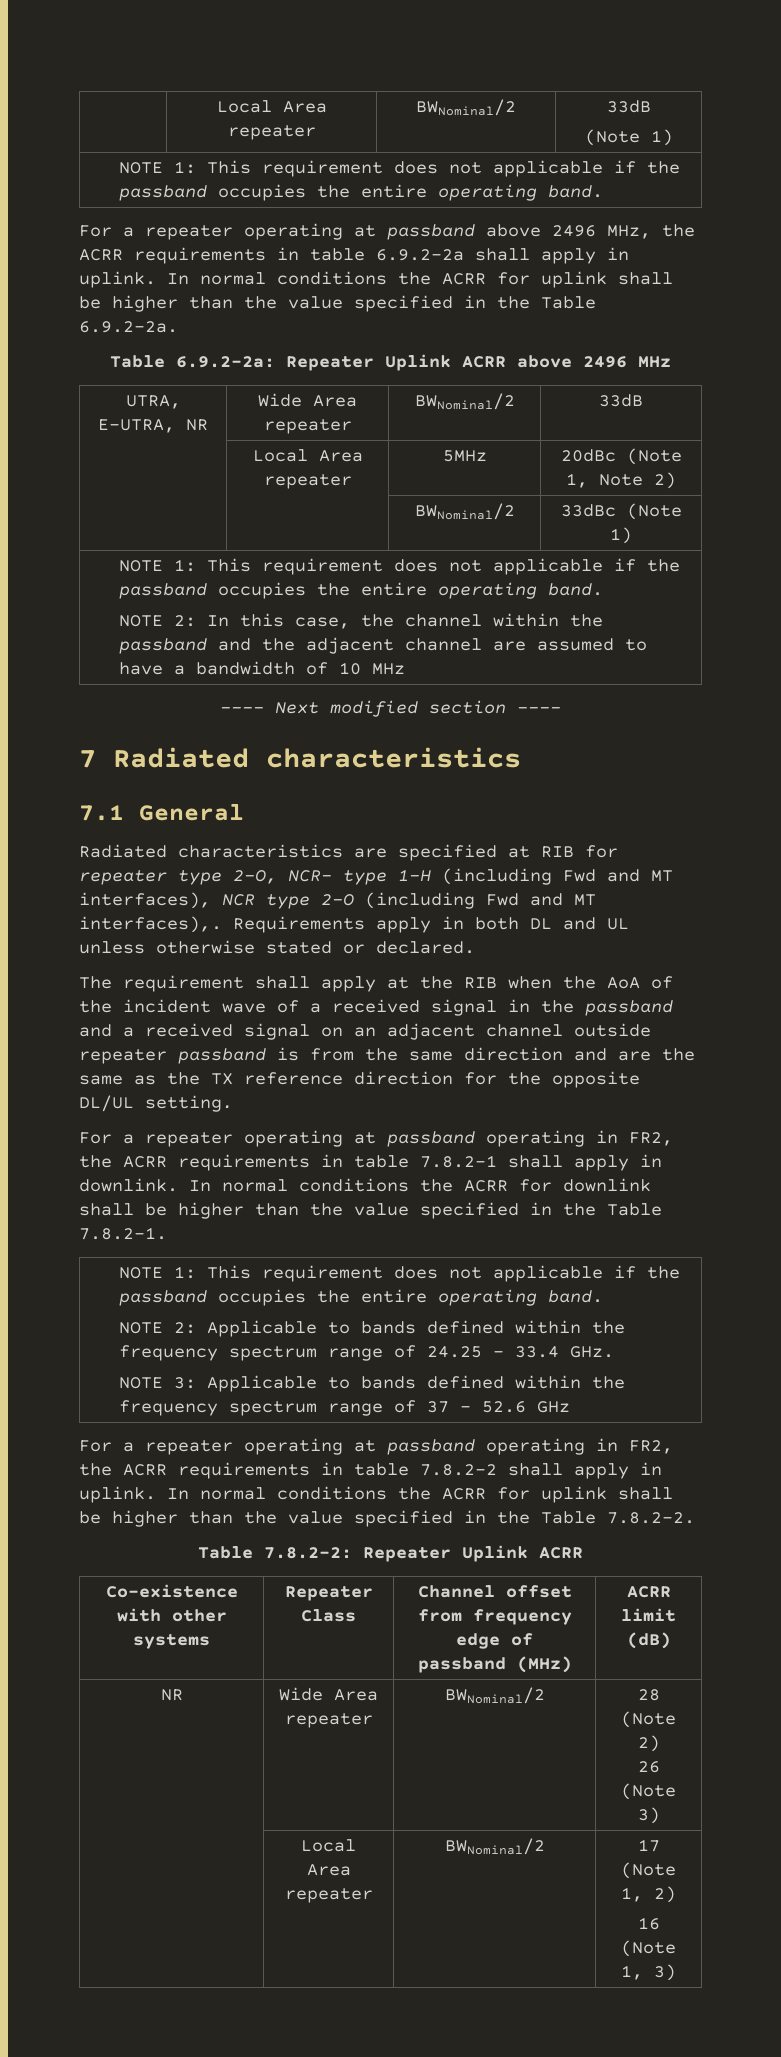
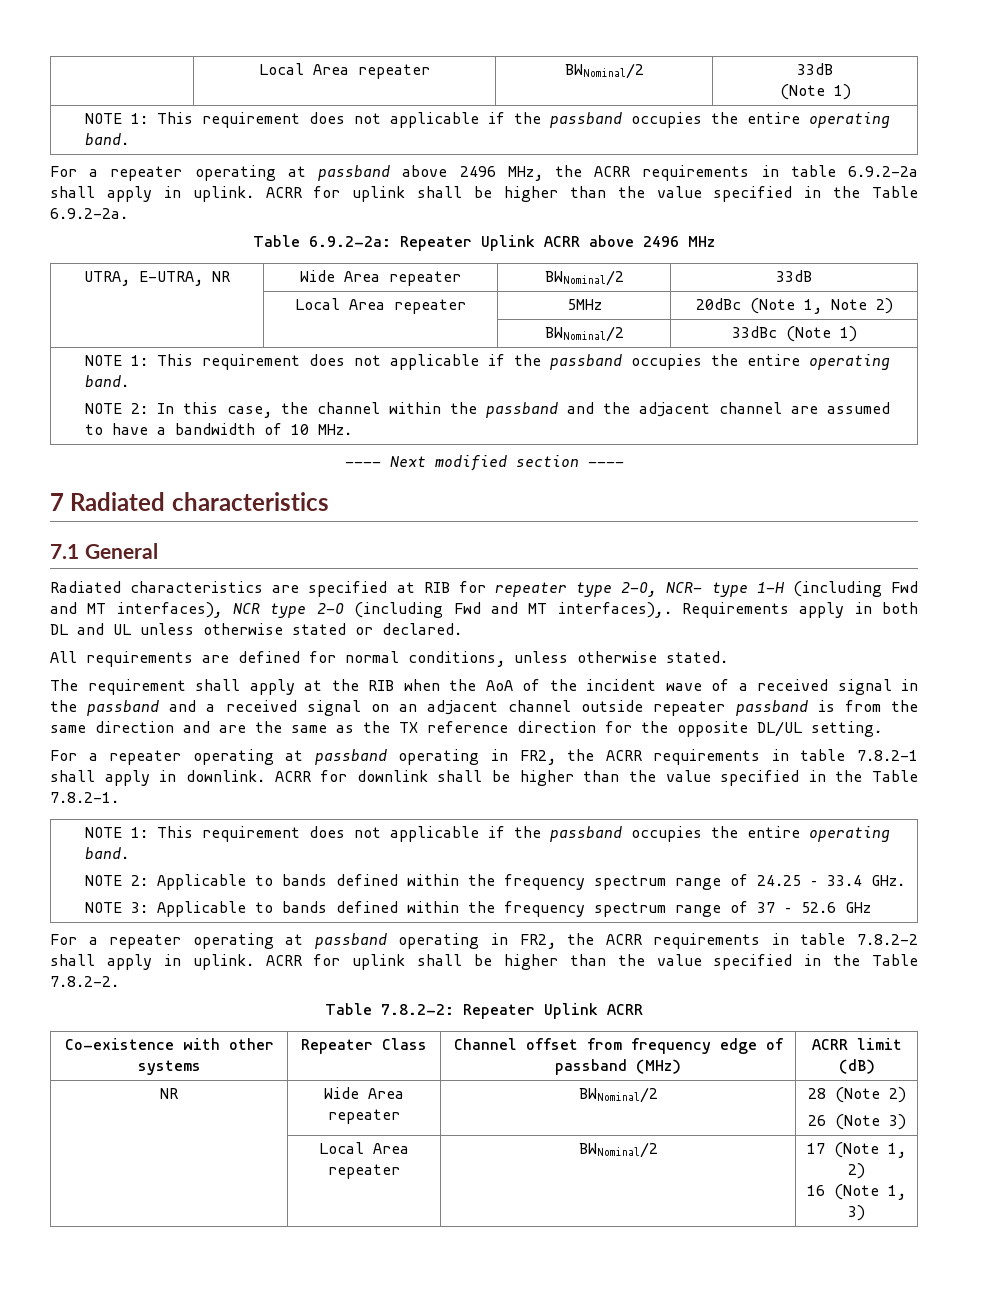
- In normal conditions the ACRR for uplink shall be higher than the value specified in the Table 6.9.2-2a.
+ ACRR for uplink shall be higher than the value specified in the Table 6.9.2-2a.
  | | BWNominal/2 | 33dBc (Note 1)
  NOTE 1: This requirement does not applicable if the passband occupies the entire operating band.
- NOTE 2: In this case, the channel within the passband and the adjacent channel are assumed to have a bandwidth of 10 MHz
+ NOTE 2: In this case, the channel within the passband and the adjacent channel are assumed to have a bandwidth of 10 MHz.
+ All requirements are defined for normal conditions, unless otherwise stated.
- In normal conditions the ACRR for downlink shall be higher than the value specified in the Table 7.8.2-1.
+ ACRR for downlink shall be higher than the value specified in the Table 7.8.2-1.
- In normal conditions the ACRR for uplink shall be higher than the value specified in the Table 7.8.2-2.
+ ACRR for uplink shall be higher than the value specified in the Table 7.8.2-2.

